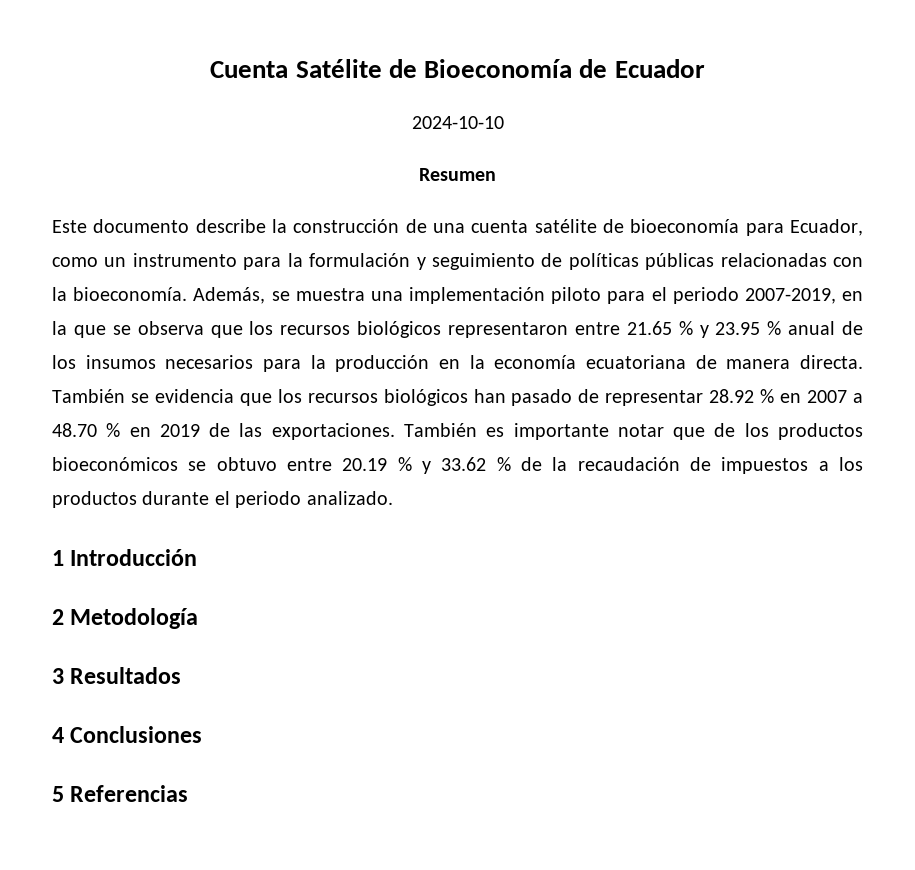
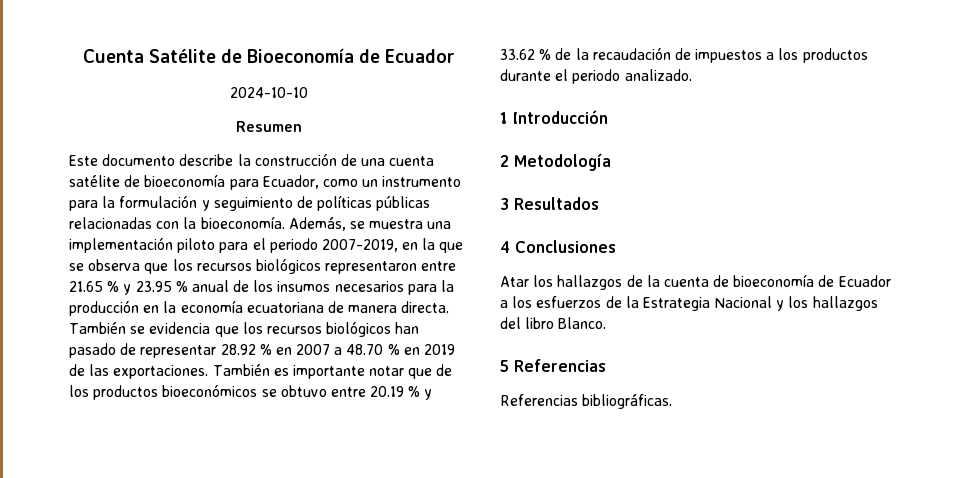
+ Atar los hallazgos de la cuenta de bioeconomía de Ecuador a los esfuerzos de la Estrategia Nacional y los hallazgos del libro Blanco.
+ Referencias bibliográficas.

